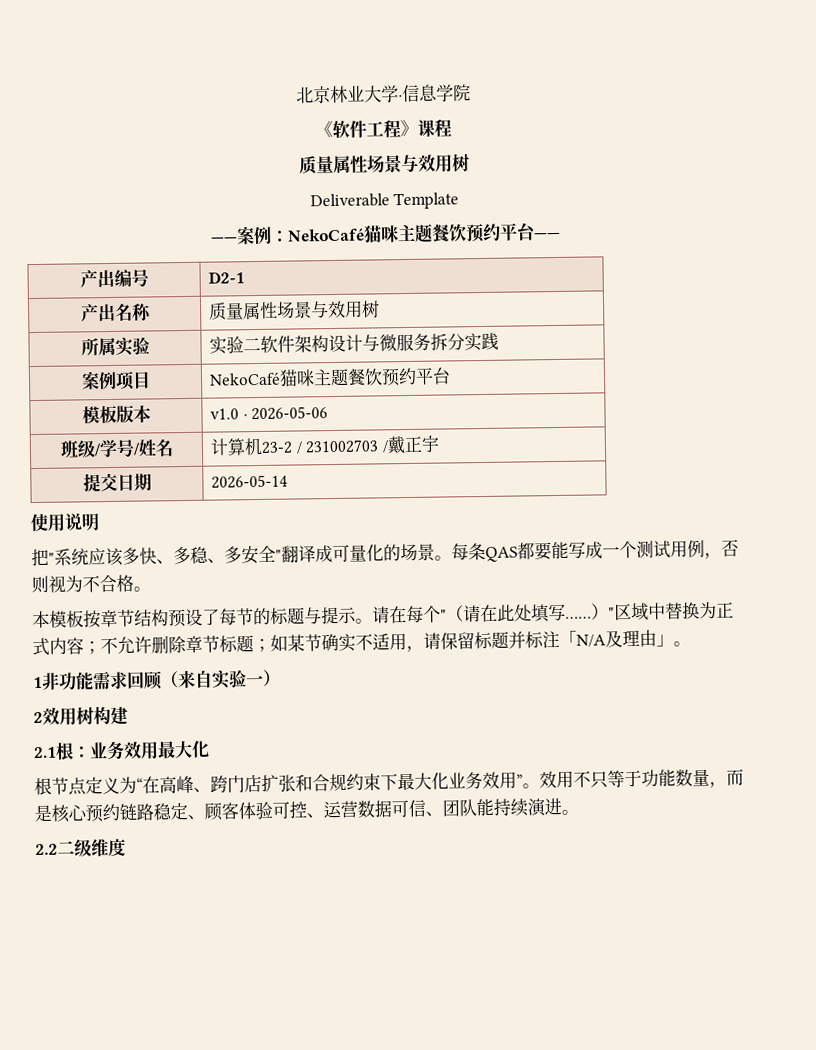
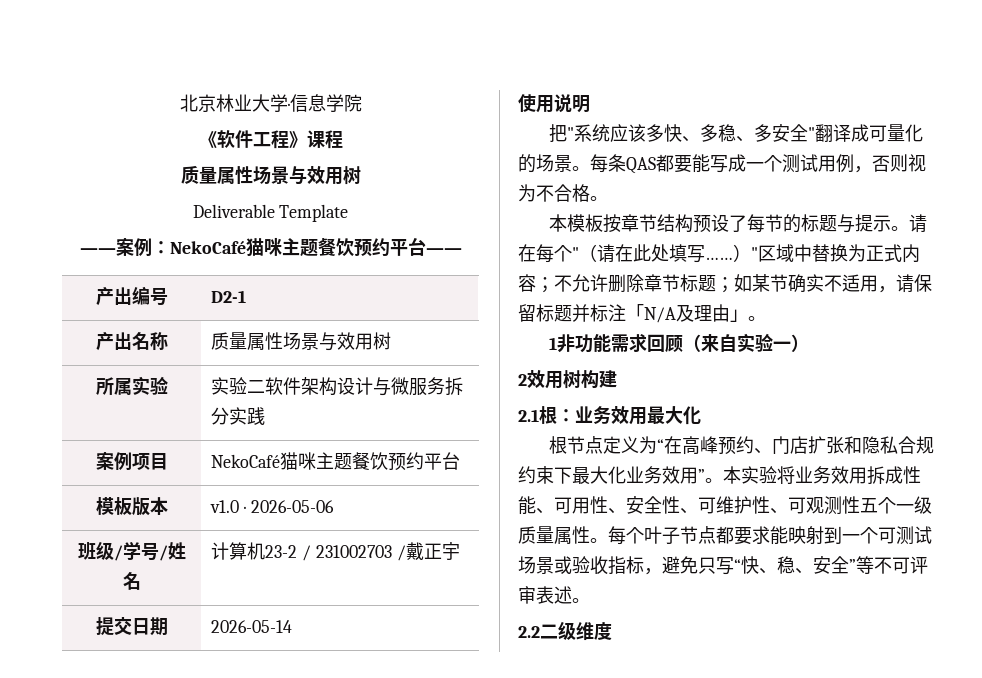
- 根节点定义为“在高峰、跨门店扩张和合规约束下最大化业务效用”。
+ 根节点定义为“在高峰预约、门店扩张和隐私合规约束下最大化业务效用”。
- 效用不只等于功能数量，而是核心预约链路稳定、顾客体验可控、运营数据可信、团队能持续演进。
+ 本实验将业务效用拆成性能、可用性、安全性、可维护性、可观测性五个一级质量属性。每个叶子节点都要求能映射到一个可测试场景或验收指标，避免只写“快、稳、安全”等不可评审表述。

